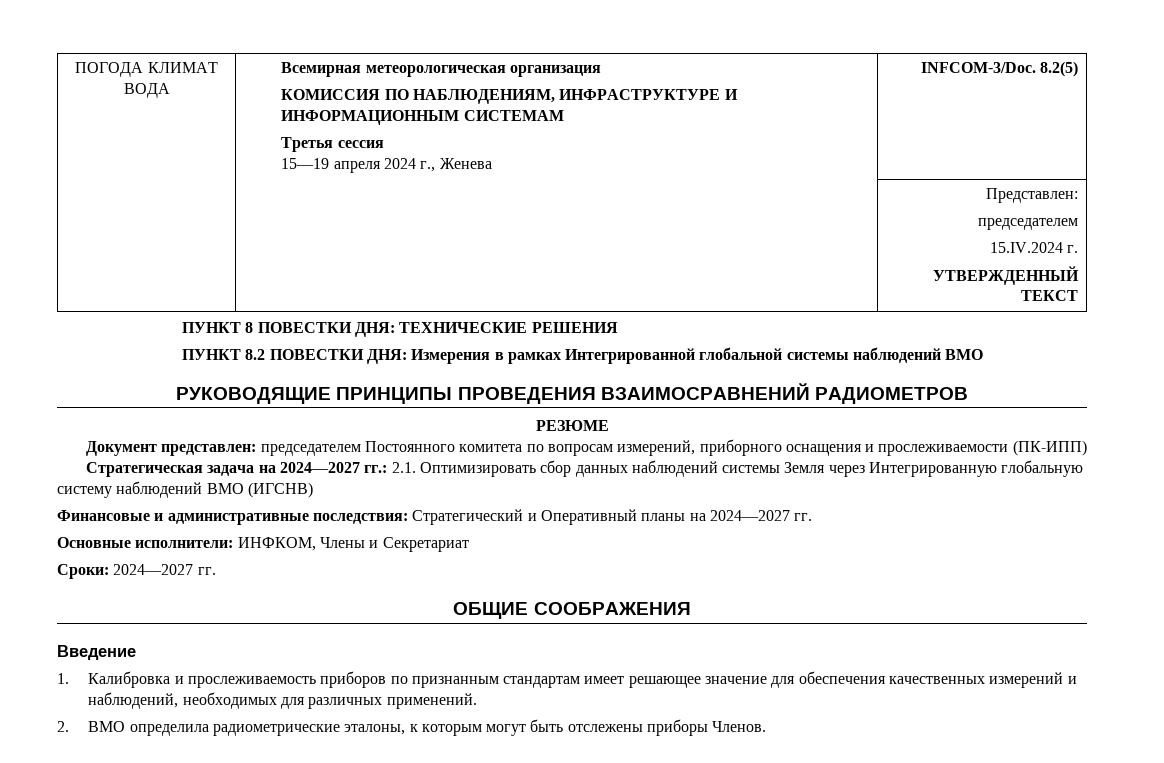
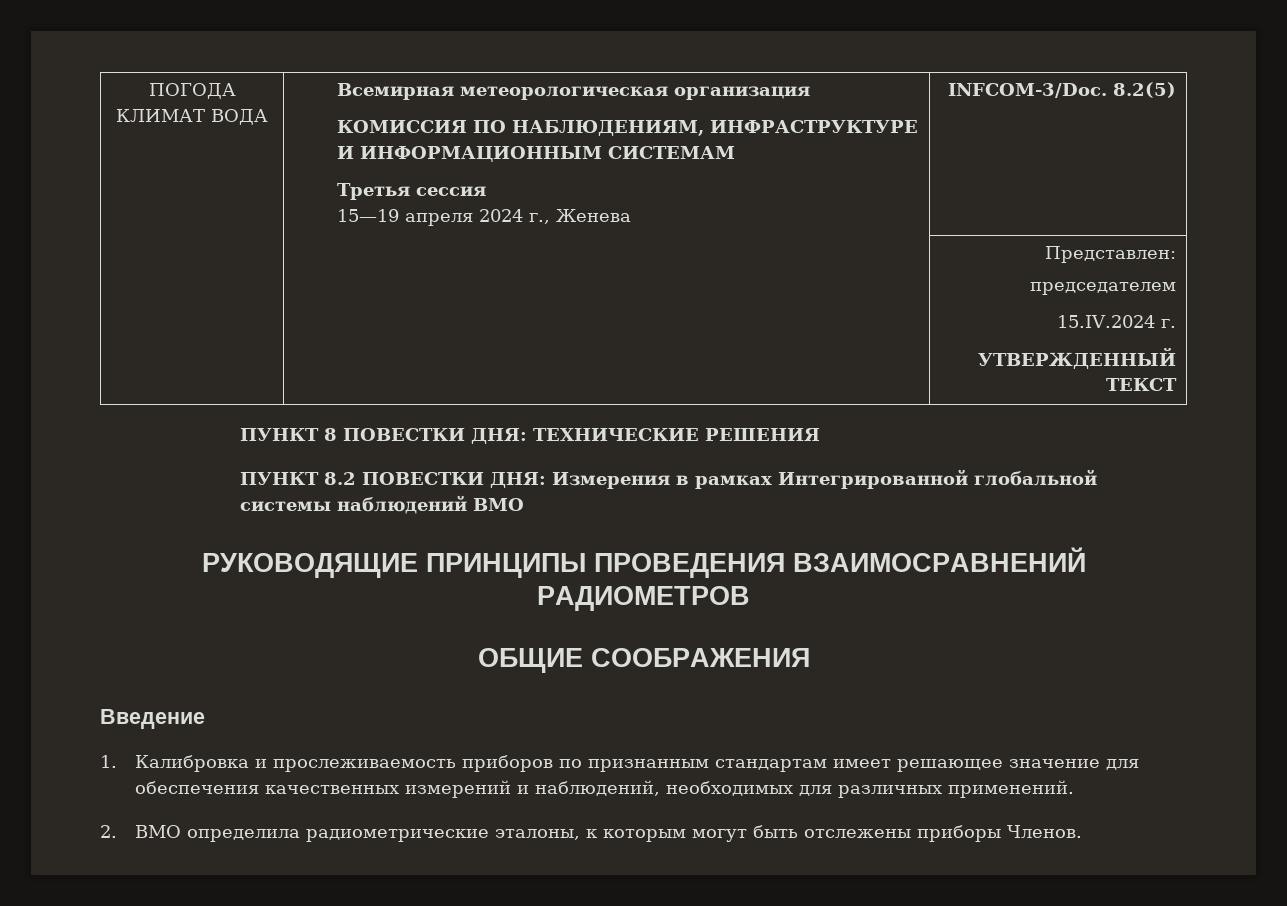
- РЕЗЮМЕ
- Документ представлен: председателем Постоянного комитета по вопросам измерений, приборного оснащения и прослеживаемости (ПК-ИПП)
- Стратегическая задача на 2024—2027 гг.: 2.1. Оптимизировать сбор данных наблюдений системы Земля через Интегрированную глобальную систему наблюдений ВМО (ИГСНВ)
- Финансовые и административные последствия: Стратегический и Оперативный планы на 2024—2027 гг.
- Основные исполнители: ИНФКОМ, Члены и Секретариат
- Сроки: 2024—2027 гг.

